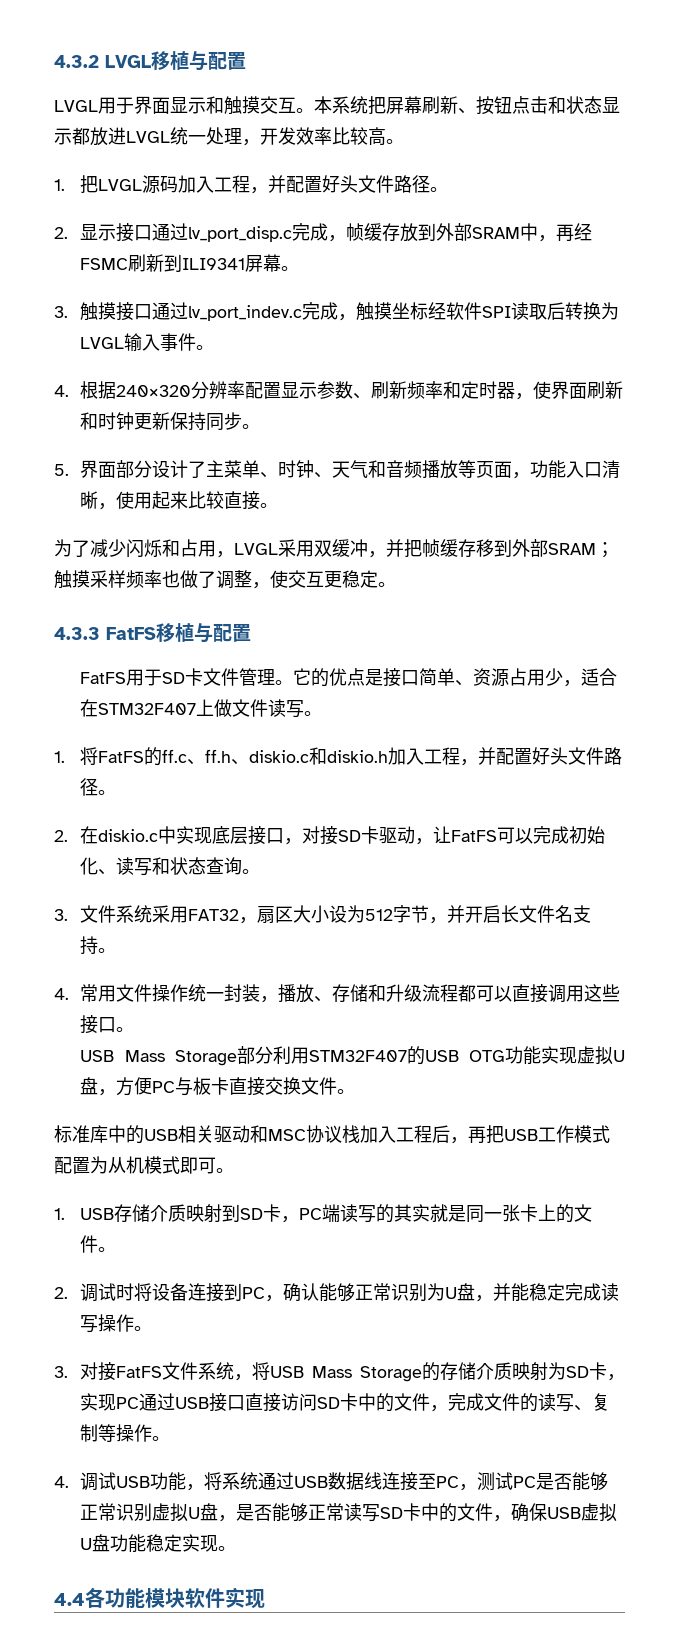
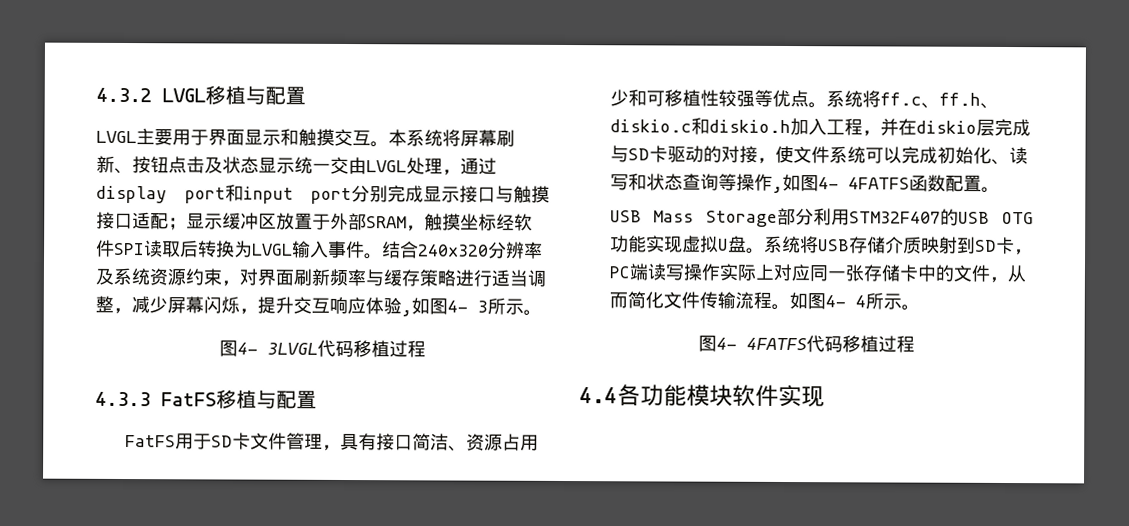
- LVGL用于界面显示和触摸交互。
+ LVGL主要用于界面显示和触摸交互。
- 本系统把屏幕刷新、按钮点击和状态显示都放进LVGL统一处理，开发效率比较高。
- 1.把LVGL源码加入工程，并配置好头文件路径。
- 2.显示接口通过lv_port_disp.c完成，帧缓存放到外部SRAM中，再经FSMC刷新到ILI9341屏幕。
- 3.触摸接口通过lv_port_indev.c完成，触摸坐标经软件SPI读取后转换为LVGL输入事件。
- 4.根据240×320分辨率配置显示参数、刷新频率和定时器，使界面刷新和时钟更新保持同步。
- 5.界面部分设计了主菜单、时钟、天气和音频播放等页面，功能入口清晰，使用起来比较直接。
- 为了减少闪烁和占用，LVGL采用双缓冲，并把帧缓存移到外部SRAM；触摸采样频率也做了调整，使交互更稳定。
+ 本系统将屏幕刷新、按钮点击及状态显示统一交由LVGL处理，通过display port和input port分别完成显示接口与触摸接口适配；显示缓冲区放置于外部SRAM，触摸坐标经软件SPI读取后转换为LVGL输入事件。结合240×320分辨率及系统资源约束，对界面刷新频率与缓存策略进行适当调整，减少屏幕闪烁，提升交互响应体验,如图4- 3所示。
+ 图4- 3LVGL代码移植过程
- FatFS用于SD卡文件管理。它的优点是接口简单、资源占用少，适合在STM32F407上做文件读写。
- 1.将FatFS的ff.c、ff.h、diskio.c和diskio.h加入工程，并配置好头文件路径。
- 2.在diskio.c中实现底层接口，对接SD卡驱动，让FatFS可以完成初始化、读写和状态查询。
- 3.文件系统采用FAT32，扇区大小设为512字节，并开启长文件名支持。
- 4.常用文件操作统一封装，播放、存储和升级流程都可以直接调用这些接口。
+ FatFS用于SD卡文件管理，具有接口简洁、资源占用少和可移植性较强等优点。系统将ff.c、ff.h、diskio.c和diskio.h加入工程，并在diskio层完成与SD卡驱动的对接，使文件系统可以完成初始化、读写和状态查询等操作,如图4- 4FATFS函数配置。
- USB Mass Storage部分利用STM32F407的USB OTG功能实现虚拟U盘，方便PC与板卡直接交换文件。
- 标准库中的USB相关驱动和MSC协议栈加入工程后，再把USB工作模式配置为从机模式即可。
- 1. USB存储介质映射到SD卡，PC端读写的其实就是同一张卡上的文件。
- 2.调试时将设备连接到PC，确认能够正常识别为U盘，并能稳定完成读写操作。
- 3.对接FatFS文件系统，将USB Mass Storage的存储介质映射为SD卡，实现PC通过USB接口直接访问SD卡中的文件，完成文件的读写、复制等操作。
- 4.调试USB功能，将系统通过USB数据线连接至PC，测试PC是否能够正常识别虚拟U盘，是否能够正常读写SD卡中的文件，确保USB虚拟U盘功能稳定实现。
+ USB Mass Storage部分利用STM32F407的USB OTG功能实现虚拟U盘。系统将USB存储介质映射到SD卡，PC端读写操作实际上对应同一张存储卡中的文件，从而简化文件传输流程。如图4- 4所示。
+ 图4- 4FATFS代码移植过程

